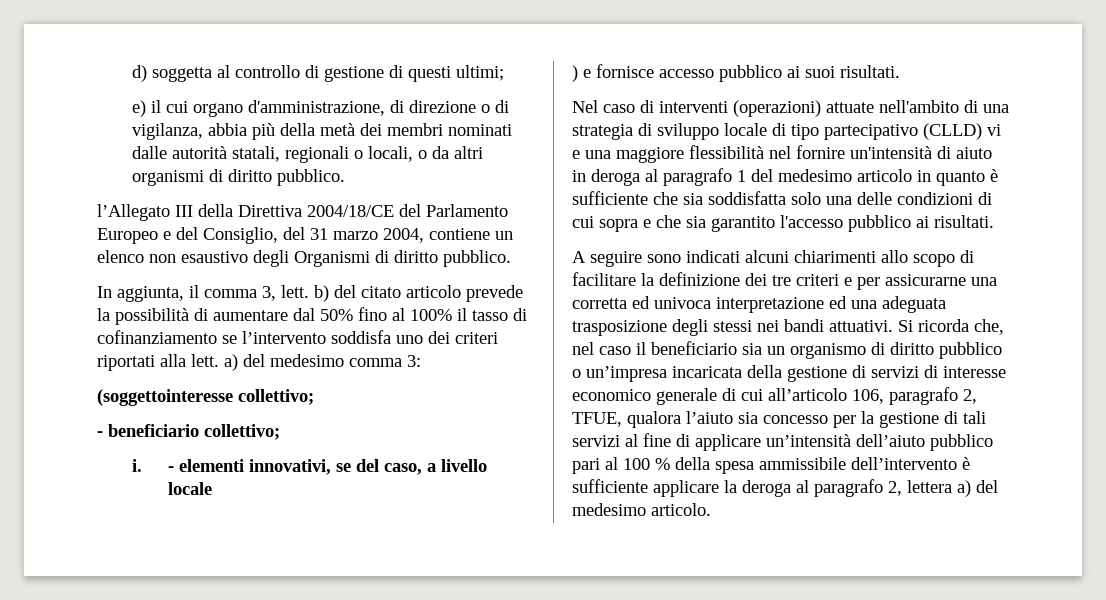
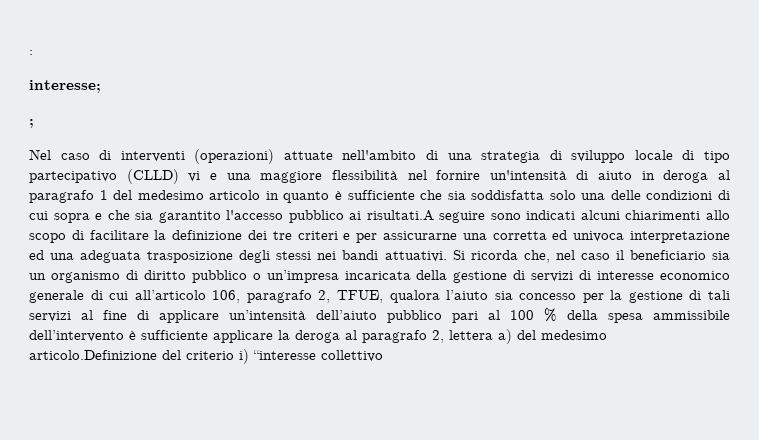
- d) soggetta al controllo di gestione di questi ultimi;
- e) il cui organo d'amministrazione, di direzione o di vigilanza, abbia più della metà dei membri nominati dalle autorità statali, regionali o locali, o da altri organismi di diritto pubblico.
- l’Allegato III della Direttiva 2004/18/CE del Parlamento Europeo e del Consiglio, del 31 marzo 2004, contiene un elenco non esaustivo degli Organismi di diritto pubblico.
- In aggiunta, il comma 3, lett. b) del citato articolo prevede la possibilità di aumentare dal 50% fino al 100% il tasso di cofinanziamento se l’intervento soddisfa uno dei criteri riportati alla lett. a) del medesimo comma 3:
- (soggettointeresse collettivo;
- - beneficiario collettivo;
- i. - elementi innovativi, se del caso, a livello locale
- ) e fornisce accesso pubblico ai suoi risultati.
+ :
+ interesse;
+ ;
- Nel caso di interventi (operazioni) attuate nell'ambito di una strategia di sviluppo locale di tipo partecipativo (CLLD) vi e una maggiore flessibilità nel fornire un'intensità di aiuto in deroga al paragrafo 1 del medesimo articolo in quanto è sufficiente che sia soddisfatta solo una delle condizioni di cui sopra e che sia garantito l'accesso pubblico ai risultati.
- A seguire sono indicati alcuni chiarimenti allo scopo di facilitare la definizione dei tre criteri e per assicurarne una corretta ed univoca interpretazione ed una adeguata trasposizione degli stessi nei bandi attuativi.
+ Nel caso di interventi (operazioni) attuate nell'ambito di una strategia di sviluppo locale di tipo partecipativo (CLLD) vi e una maggiore flessibilità nel fornire un'intensità di aiuto in deroga al paragrafo 1 del medesimo articolo in quanto è sufficiente che sia soddisfatta solo una delle condizioni di cui sopra e che sia garantito l'accesso pubblico ai risultati.A seguire sono indicati alcuni chiarimenti allo scopo di facilitare la definizione dei tre criteri e per assicurarne una corretta ed univoca interpretazione ed una adeguata trasposizione degli stessi nei bandi attuativi.
- Si ricorda che, nel caso il beneficiario sia un organismo di diritto pubblico o un’impresa incaricata della gestione di servizi di interesse economico generale di cui all’articolo 106, paragrafo 2, TFUE, qualora l’aiuto sia concesso per la gestione di tali servizi al fine di applicare un’intensità dell’aiuto pubblico pari al 100 % della spesa ammissibile dell’intervento è sufficiente applicare la deroga al paragrafo 2, lettera a) del medesimo articolo.
+ Si ricorda che, nel caso il beneficiario sia un organismo di diritto pubblico o un’impresa incaricata della gestione di servizi di interesse economico generale di cui all’articolo 106, paragrafo 2, TFUE, qualora l’aiuto sia concesso per la gestione di tali servizi al fine di applicare un’intensità dell’aiuto pubblico pari al 100 % della spesa ammissibile dell’intervento è sufficiente applicare la deroga al paragrafo 2, lettera a) del medesimo articolo.Definizione del criterio i) “interesse collettivo

